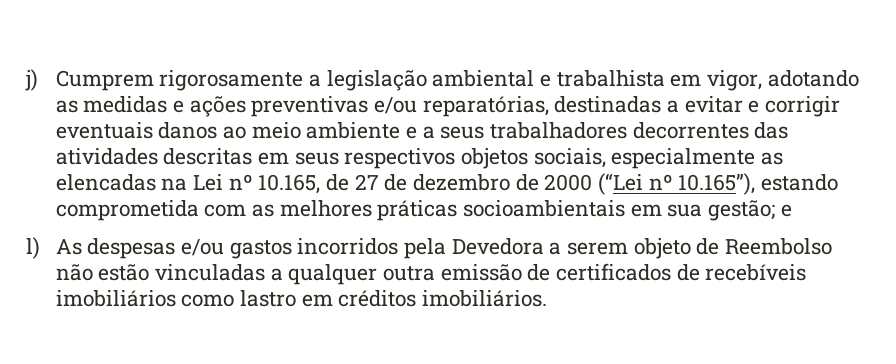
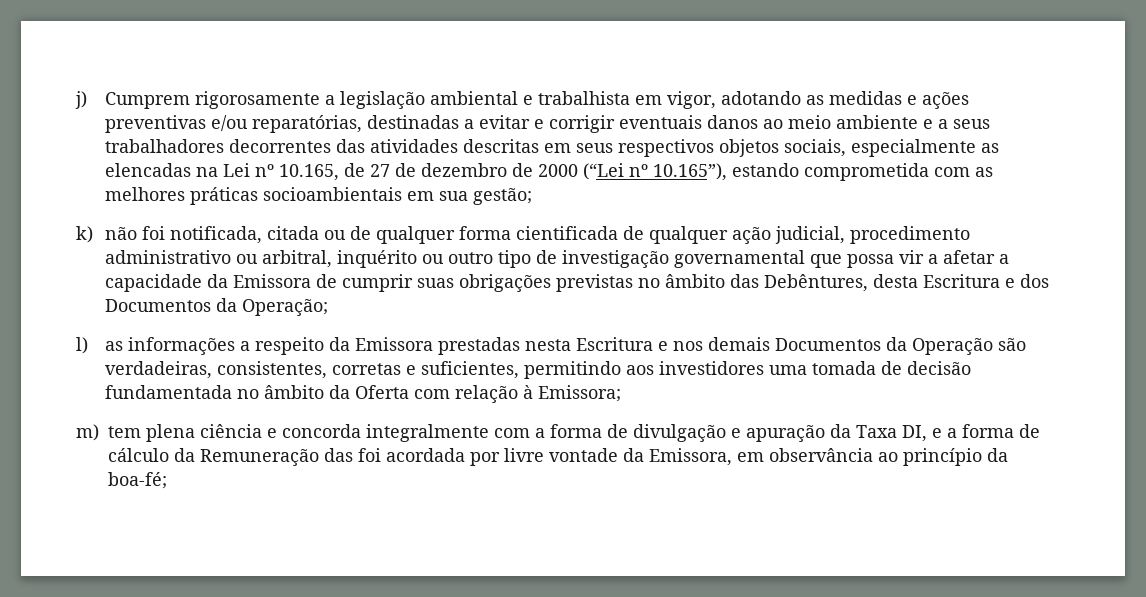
- j) Cumprem rigorosamente a legislação ambiental e trabalhista em vigor, adotando as medidas e ações preventivas e/ou reparatórias, destinadas a evitar e corrigir eventuais danos ao meio ambiente e a seus trabalhadores decorrentes das atividades descritas em seus respectivos objetos sociais, especialmente as elencadas na Lei nº 10.165, de 27 de dezembro de 2000 (“Lei nº 10.165”), estando comprometida com as melhores práticas socioambientais em sua gestão; e
- l) As despesas e/ou gastos incorridos pela Devedora a serem objeto de Reembolso não estão vinculadas a qualquer outra emissão de certificados de recebíveis imobiliários como lastro em créditos imobiliários.
+ j) Cumprem rigorosamente a legislação ambiental e trabalhista em vigor, adotando as medidas e ações preventivas e/ou reparatórias, destinadas a evitar e corrigir eventuais danos ao meio ambiente e a seus trabalhadores decorrentes das atividades descritas em seus respectivos objetos sociais, especialmente as elencadas na Lei nº 10.165, de 27 de dezembro de 2000 (“Lei nº 10.165”), estando comprometida com as melhores práticas socioambientais em sua gestão;
+ k) não foi notificada, citada ou de qualquer forma cientificada de qualquer ação judicial, procedimento administrativo ou arbitral, inquérito ou outro tipo de investigação governamental que possa vir a afetar a capacidade da Emissora de cumprir suas obrigações previstas no âmbito das Debêntures, desta Escritura e dos Documentos da Operação;
+ l) as informações a respeito da Emissora prestadas nesta Escritura e nos demais Documentos da Operação são verdadeiras, consistentes, corretas e suficientes, permitindo aos investidores uma tomada de decisão fundamentada no âmbito da Oferta com relação à Emissora;
+ m) tem plena ciência e concorda integralmente com a forma de divulgação e apuração da Taxa DI, e a forma de cálculo da Remuneração das foi acordada por livre vontade da Emissora, em observância ao princípio da boa-fé;

